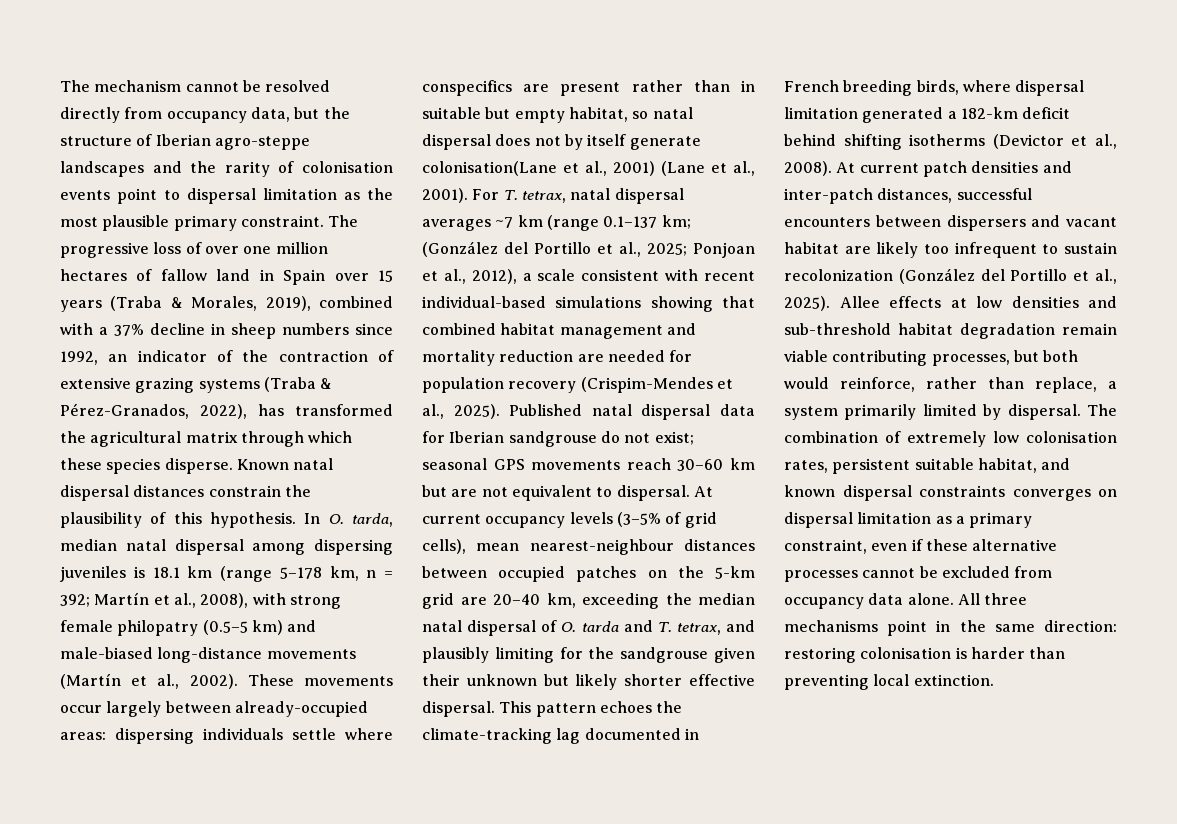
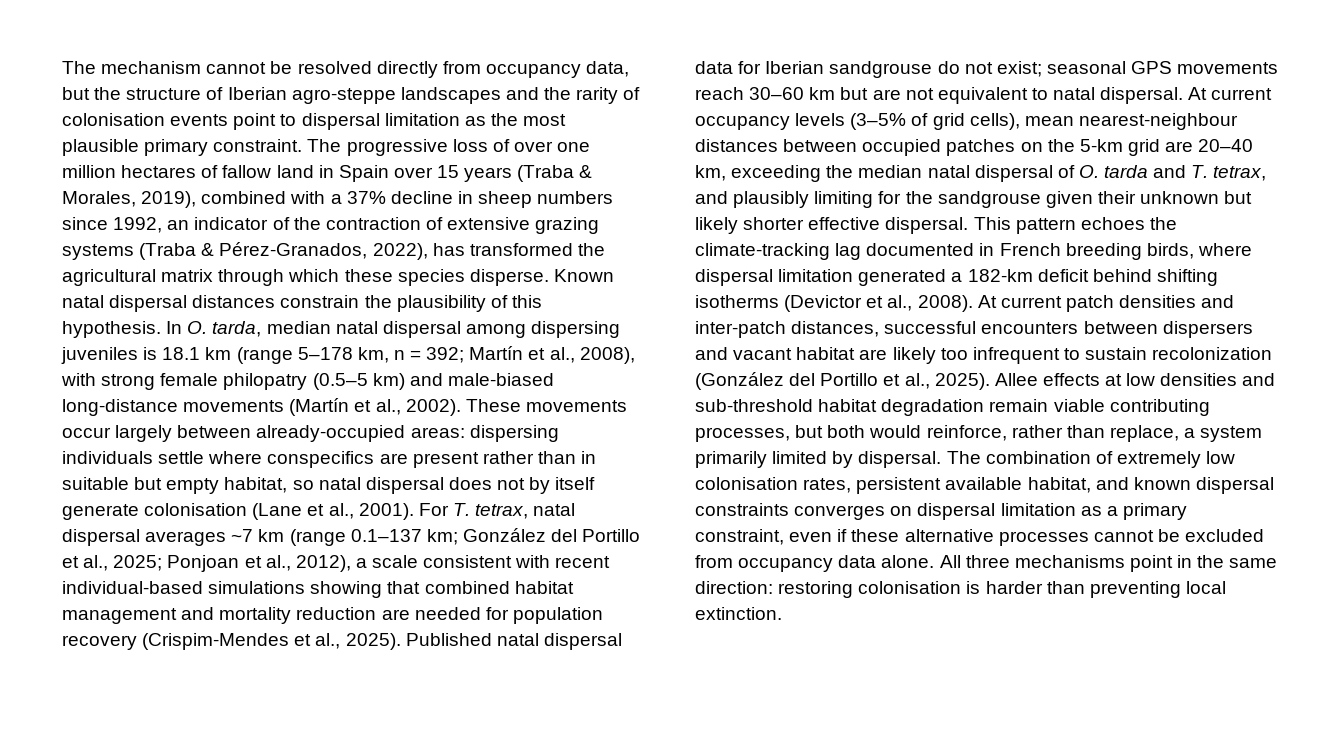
- These movements occur largely between already-occupied areas: dispersing individuals settle where conspecifics are present rather than in suitable but empty habitat, so natal dispersal does not by itself generate colonisation(Lane et al., 2001) (Lane et al., 2001).
+ These movements occur largely between already-occupied areas: dispersing individuals settle where conspecifics are present rather than in suitable but empty habitat, so natal dispersal does not by itself generate colonisation (Lane et al., 2001).
- For T. tetrax, natal dispersal averages ~7 km (range 0.1–137 km; (González del Portillo et al., 2025; Ponjoan et al., 2012), a scale consistent with recent individual-based simulations showing that combined habitat management and mortality reduction are needed for population recovery (Crispim-Mendes et al., 2025).
+ For T. tetrax, natal dispersal averages ~7 km (range 0.1–137 km; González del Portillo et al., 2025; Ponjoan et al., 2012), a scale consistent with recent individual-based simulations showing that combined habitat management and mortality reduction are needed for population recovery (Crispim-Mendes et al., 2025).
- Published natal dispersal data for Iberian sandgrouse do not exist; seasonal GPS movements reach 30–60 km but are not equivalent to dispersal.
+ Published natal dispersal data for Iberian sandgrouse do not exist; seasonal GPS movements reach 30–60 km but are not equivalent to natal dispersal.
- The combination of extremely low colonisation rates, persistent suitable habitat, and known dispersal constraints converges on dispersal limitation as a primary constraint, even if these alternative processes cannot be excluded from occupancy data alone.
+ The combination of extremely low colonisation rates, persistent available habitat, and known dispersal constraints converges on dispersal limitation as a primary constraint, even if these alternative processes cannot be excluded from occupancy data alone.

